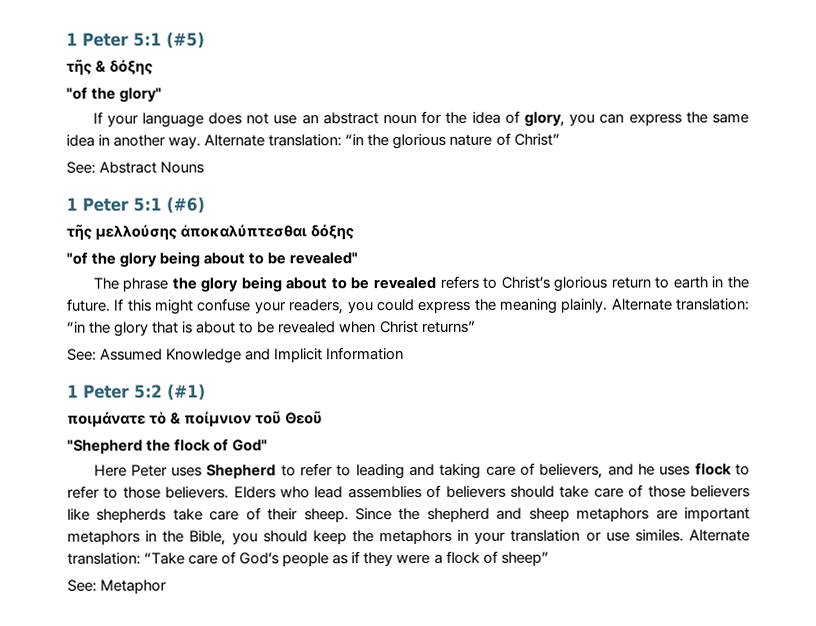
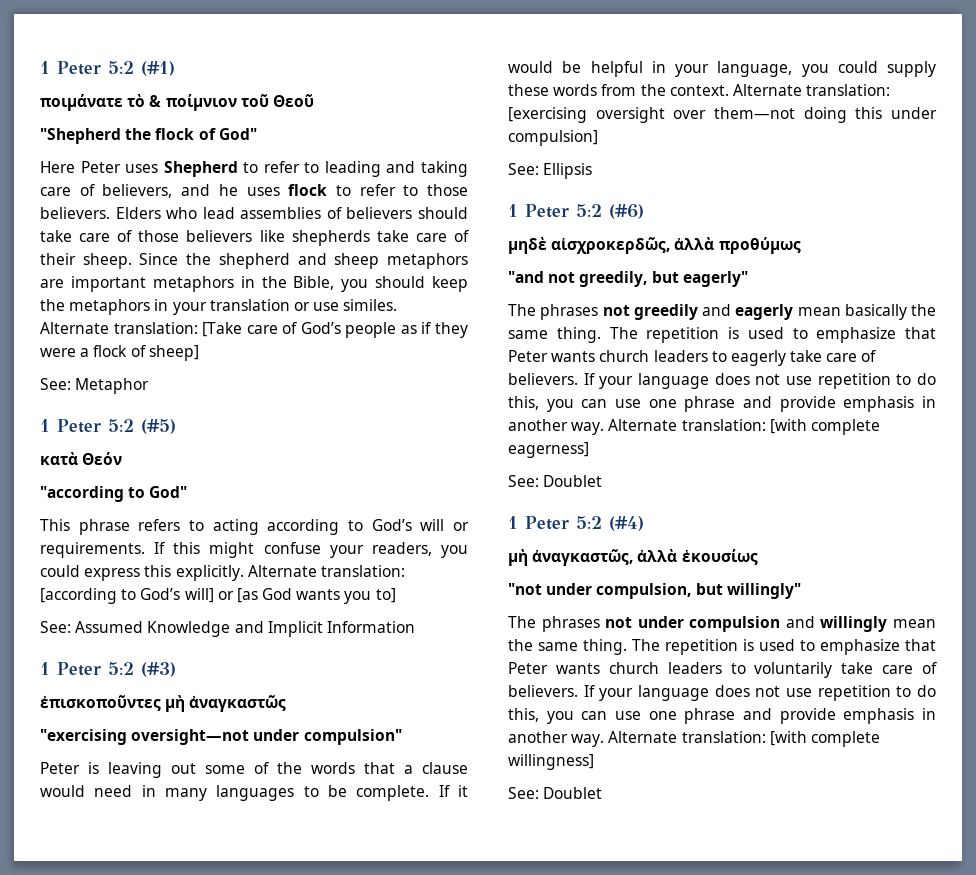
- 1 Peter 5:1 (#5)
- τῆς & δόξης
- "of the glory"
- If your language does not use an abstract noun for the idea of glory, you can express the same idea in another way. Alternate translation: “in the glorious nature of Christ”
- See: Abstract Nouns
- 1 Peter 5:1 (#6)
- τῆς μελλούσης ἀποκαλύπτεσθαι δόξης
- "of the glory being about to be revealed"
- The phrase the glory being about to be revealed refers to Christ’s glorious return to earth in the future. If this might confuse your readers, you could express the meaning plainly. Alternate translation: “in the glory that is about to be revealed when Christ returns”
- See: Assumed Knowledge and Implicit Information
- Alternate translation: “Take care of God’s people as if they were a flock of sheep”
+ Alternate translation: [Take care of God’s people as if they were a flock of sheep]
+ 1 Peter 5:2 (#5)
+ κατὰ Θεόν
+ "according to God"
+ This phrase refers to acting according to God’s will or requirements. If this might confuse your readers, you could express this explicitly. Alternate translation: [according to God’s will] or [as God wants you to]
+ See: Assumed Knowledge and Implicit Information
+ 1 Peter 5:2 (#3)
+ ἐπισκοποῦντες μὴ ἀναγκαστῶς
+ "exercising oversight—not under compulsion"
+ Peter is leaving out some of the words that a clause would need in many languages to be complete. If it would be helpful in your language, you could supply these words from the context. Alternate translation: [exercising oversight over them—not doing this under compulsion]
+ See: Ellipsis
+ 1 Peter 5:2 (#6)
+ μηδὲ αἰσχροκερδῶς, ἀλλὰ προθύμως
+ "and not greedily, but eagerly"
+ The phrases not greedily and eagerly mean basically the same thing. The repetition is used to emphasize that Peter wants church leaders to eagerly take care of believers. If your language does not use repetition to do this, you can use one phrase and provide emphasis in another way. Alternate translation: [with complete eagerness]
+ See: Doublet
+ 1 Peter 5:2 (#4)
+ μὴ ἀναγκαστῶς, ἀλλὰ ἑκουσίως
+ "not under compulsion, but willingly"
+ The phrases not under compulsion and willingly mean the same thing. The repetition is used to emphasize that Peter wants church leaders to voluntarily take care of believers. If your language does not use repetition to do this, you can use one phrase and provide emphasis in another way. Alternate translation: [with complete willingness]
+ See: Doublet

